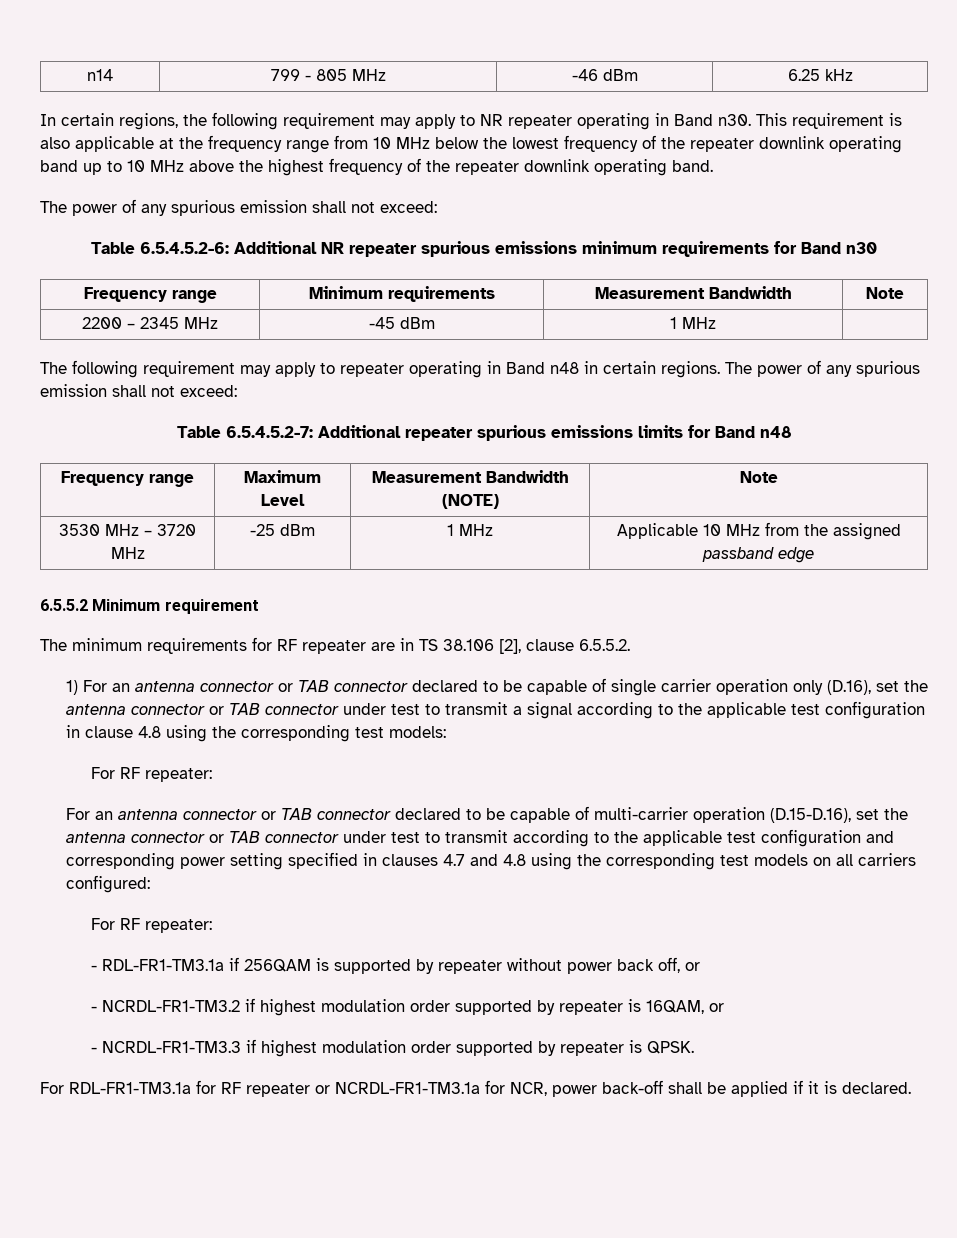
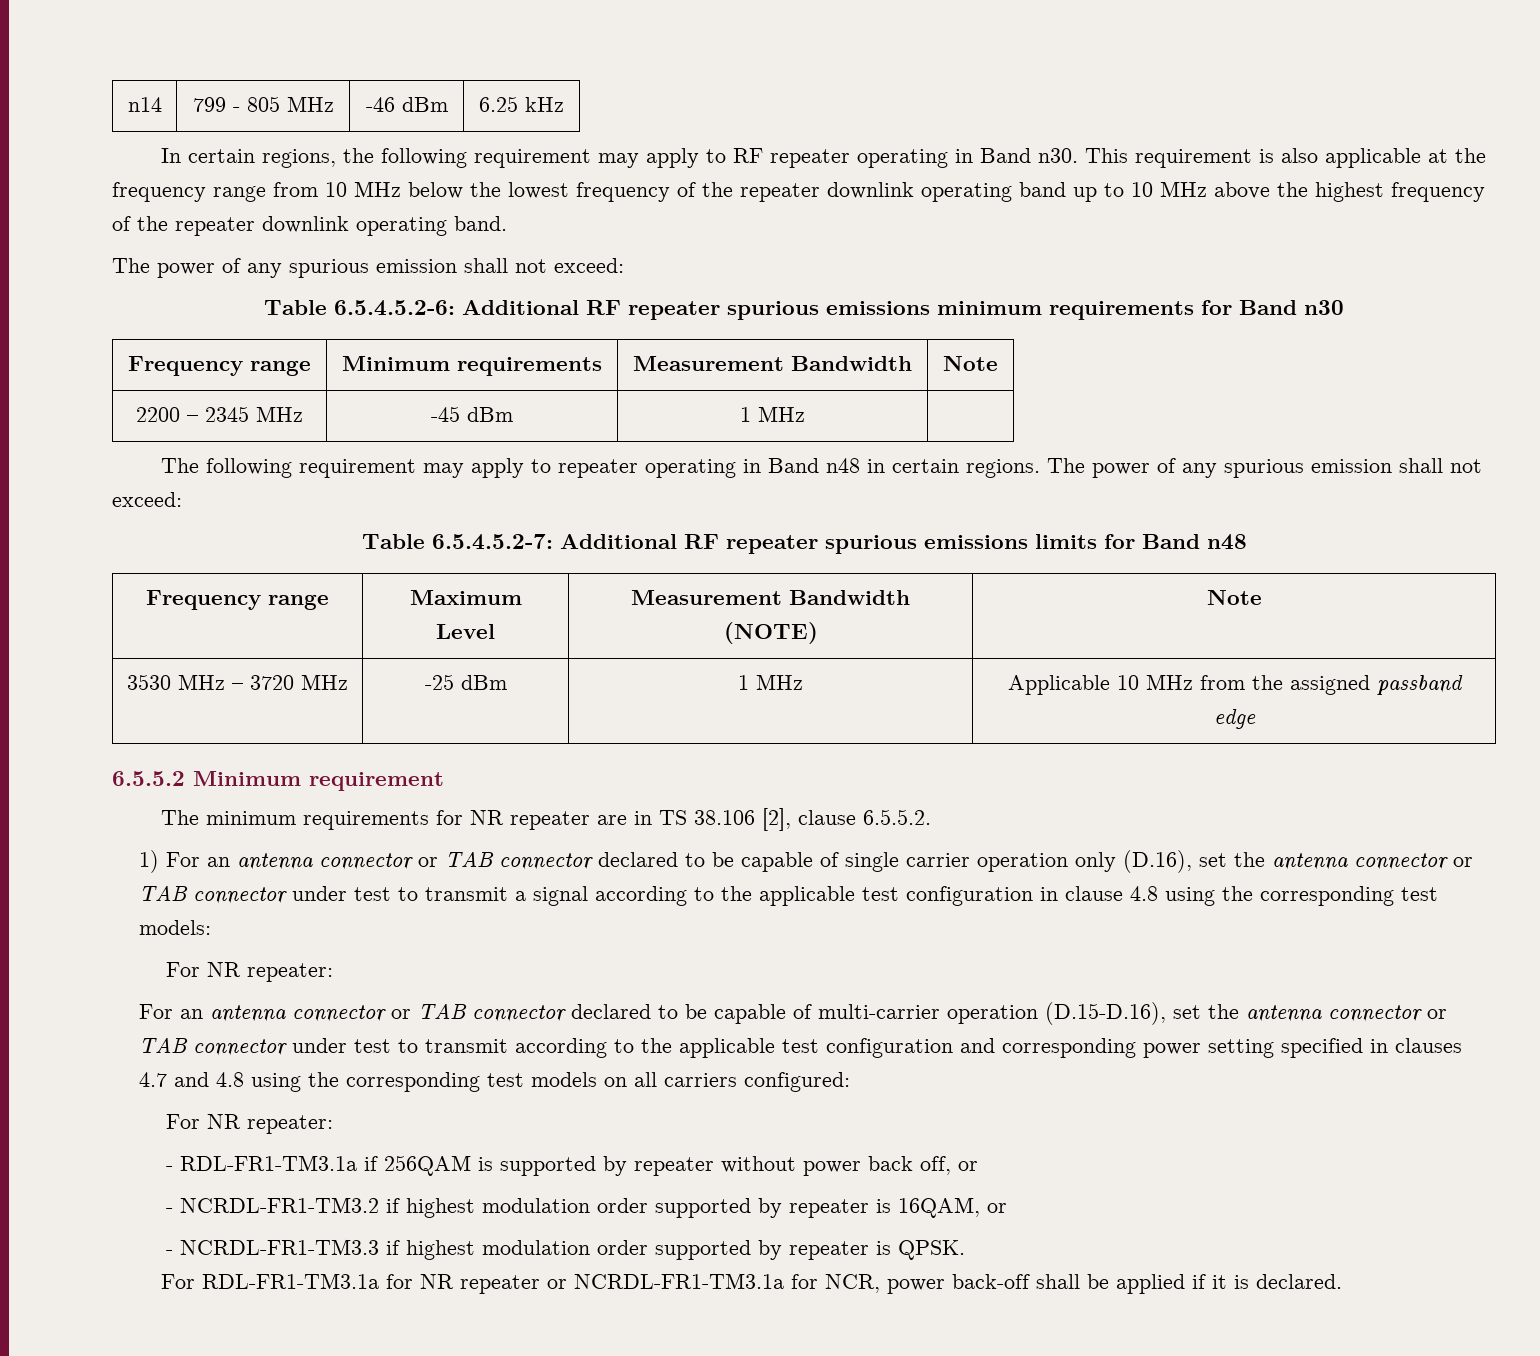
- In certain regions, the following requirement may apply to NR repeater operating in Band n30.
+ In certain regions, the following requirement may apply to RF repeater operating in Band n30.
- Table 6.5.4.5.2-6: Additional NR repeater spurious emissions minimum requirements for Band n30
+ Table 6.5.4.5.2-6: Additional RF repeater spurious emissions minimum requirements for Band n30
- Table 6.5.4.5.2-7: Additional repeater spurious emissions limits for Band n48
+ Table 6.5.4.5.2-7: Additional RF repeater spurious emissions limits for Band n48
- The minimum requirements for RF repeater are in TS 38.106 [2], clause 6.5.5.2.
+ The minimum requirements for NR repeater are in TS 38.106 [2], clause 6.5.5.2.
  1) For an antenna connector or TAB connector declared to be capable of single carrier operation only (D.16), set the antenna connector or TAB connector under test to transmit a signal according to the applicable test configuration in clause 4.8 using the corresponding test models:
- For RF repeater:
+ For NR repeater:
  For an antenna connector or TAB connector declared to be capable of multi-carrier operation (D.15-D.16), set the antenna connector or TAB connector under test to transmit according to the applicable test configuration and corresponding power setting specified in clauses 4.7 and 4.8 using the corresponding test models on all carriers configured:
- For RF repeater:
+ For NR repeater:
- For RDL-FR1-TM3.1a for RF repeater or NCRDL-FR1-TM3.1a for NCR, power back-off shall be applied if it is declared.
+ For RDL-FR1-TM3.1a for NR repeater or NCRDL-FR1-TM3.1a for NCR, power back-off shall be applied if it is declared.

